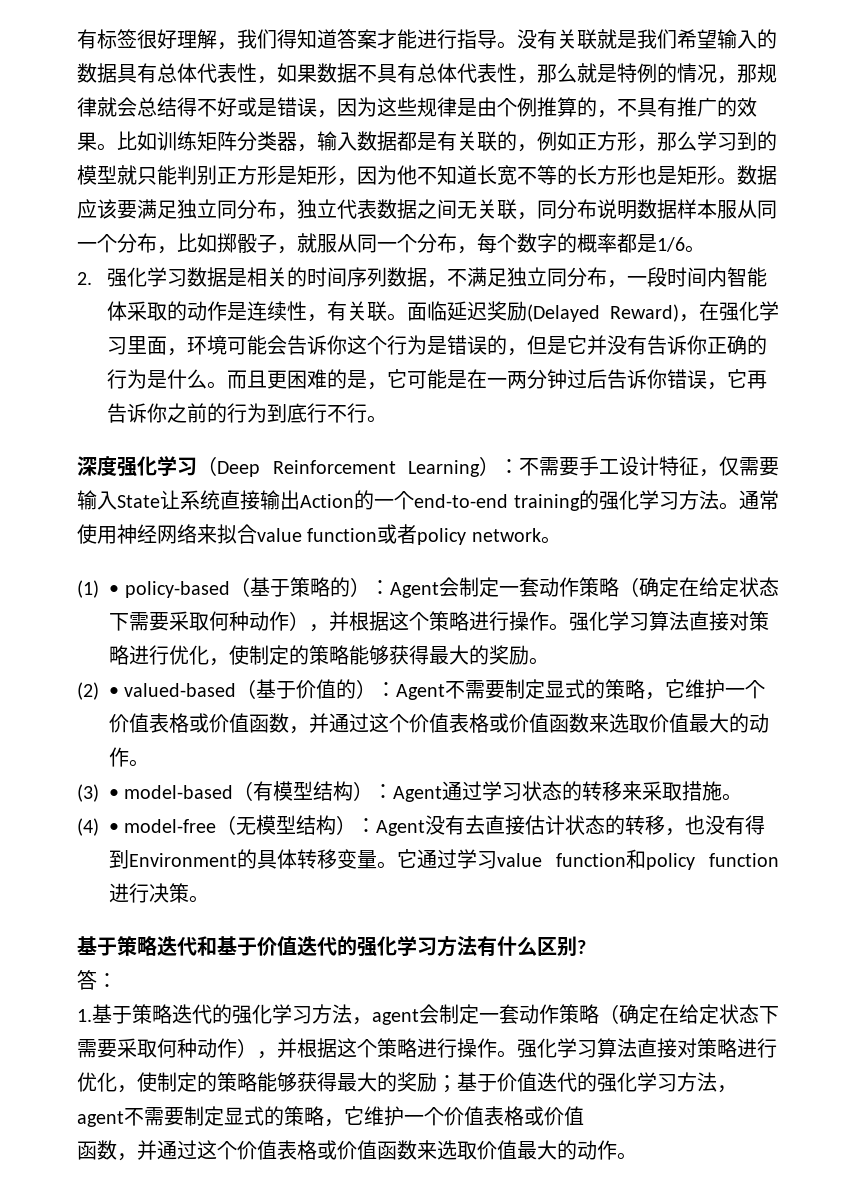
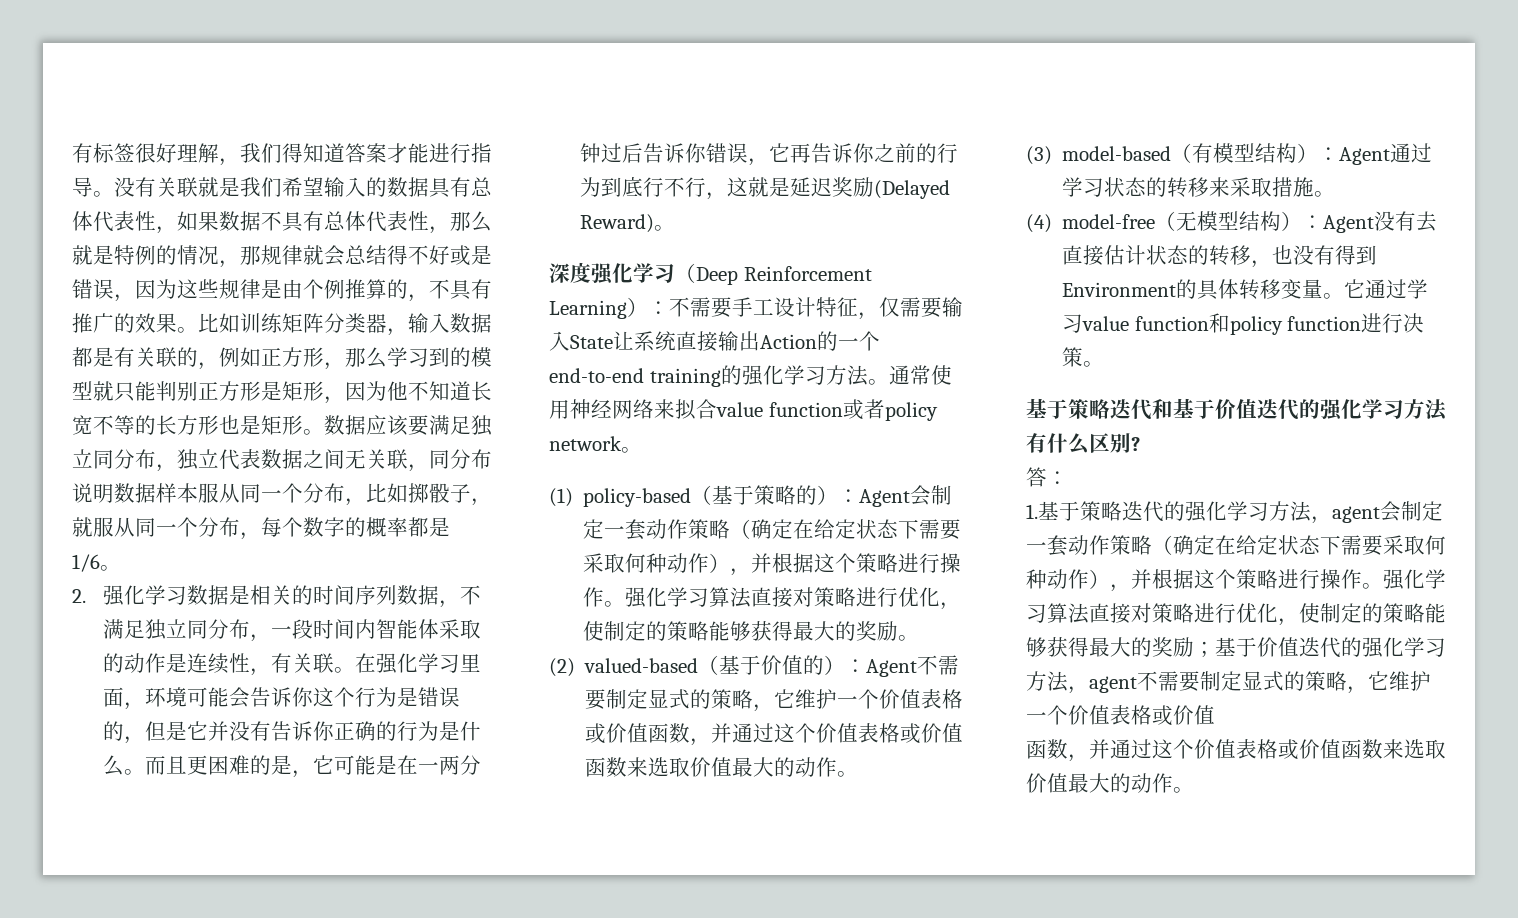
- 面临延迟奖励(Delayed Reward)，在强化学习里面，环境可能会告诉你这个行为是错误的，但是它并没有告诉你正确的行为是什么。
+ 在强化学习里面，环境可能会告诉你这个行为是错误的，但是它并没有告诉你正确的行为是什么。
- 而且更困难的是，它可能是在一两分钟过后告诉你错误，它再告诉你之前的行为到底行不行。
+ 而且更困难的是，它可能是在一两分钟过后告诉你错误，它再告诉你之前的行为到底行不行，这就是延迟奖励(Delayed Reward)。
- (1) • policy-based（基于策略的）：Agent会制定一套动作策略（确定在给定状态下需要采取何种动作），并根据这个策略进行操作。
+ (1) policy-based（基于策略的）：Agent会制定一套动作策略（确定在给定状态下需要采取何种动作），并根据这个策略进行操作。
- (2) • valued-based（基于价值的）：Agent不需要制定显式的策略，它维护一个价值表格或价值函数，并通过这个价值表格或价值函数来选取价值最大的动作。
+ (2) valued-based（基于价值的）：Agent不需要制定显式的策略，它维护一个价值表格或价值函数，并通过这个价值表格或价值函数来选取价值最大的动作。
- (3) • model-based（有模型结构）：Agent通过学习状态的转移来采取措施。
+ (3) model-based（有模型结构）：Agent通过学习状态的转移来采取措施。
- (4) • model-free（无模型结构）：Agent没有去直接估计状态的转移，也没有得到Environment的具体转移变量。
+ (4) model-free（无模型结构）：Agent没有去直接估计状态的转移，也没有得到Environment的具体转移变量。

